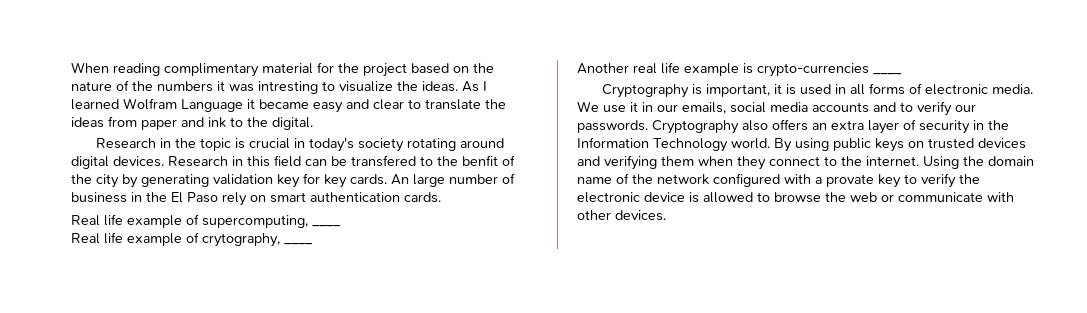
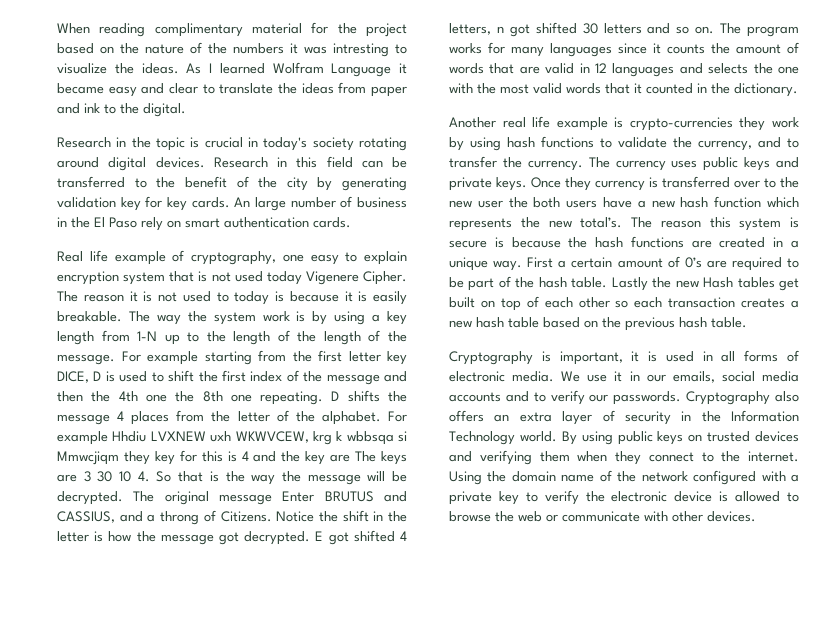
- Research in this field can be transfered to the benfit of the city by generating validation key for key cards.
+ Research in this field can be transferred to the benefit of the city by generating validation key for key cards.
- Real life example of supercomputing, ____
- Real life example of crytography, ____
+ Real life example of cryptography, one easy to explain encryption system that is not used today Vigenere Cipher. The reason it is not used to today is because it is easily breakable. The way the system work is by using a key length from 1-N up to the length of the length of the message. For example starting from the first letter key DICE, D is used to shift the first index of the message and then the 4th one the 8th one repeating. D shifts the message 4 places from the letter of the alphabet. For example Hhdiu LVXNEW uxh WKWVCEW, krg k wbbsqa si Mmwcjiqm they key for this is 4 and the key are The keys are 3 30 10 4. So that is the way the message will be decrypted. The original message Enter BRUTUS and CASSIUS, and a throng of Citizens. Notice the shift in the letter is how the message got decrypted. E got shifted 4 letters, n got shifted 30 letters and so on. The program works for many languages since it counts the amount of words that are valid in 12 languages and selects the one with the most valid words that it counted in the dictionary.
- Another real life example is crypto-currencies ____
+ Another real life example is crypto-currencies they work by using hash functions to validate the currency, and to transfer the currency. The currency uses public keys and private keys. Once they currency is transferred over to the new user the both users have a new hash function which represents the new total’s. The reason this system is secure is because the hash functions are created in a unique way. First a certain amount of 0’s are required to be part of the hash table. Lastly the new Hash tables get built on top of each other so each transaction creates a new hash table based on the previous hash table.
- Using the domain name of the network configured with a provate key to verify the electronic device is allowed to browse the web or communicate with other devices.
+ Using the domain name of the network configured with a private key to verify the electronic device is allowed to browse the web or communicate with other devices.

